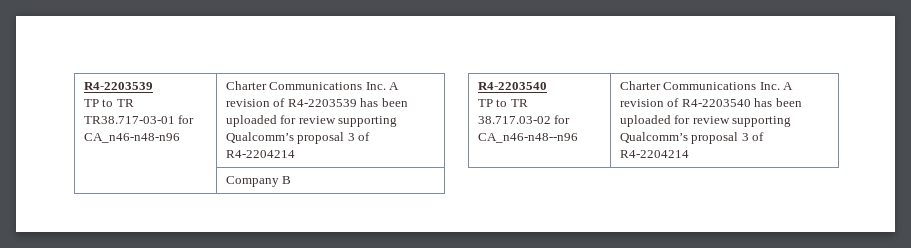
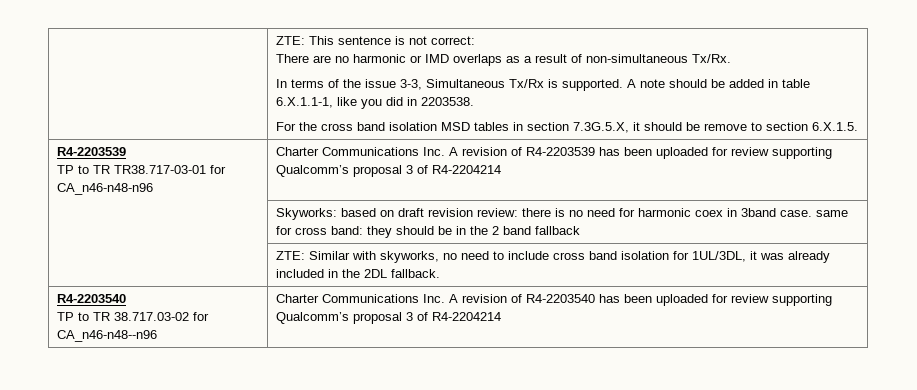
+ ZTE: This sentence is not correct:
+ There are no harmonic or IMD overlaps as a result of non-simultaneous Tx/Rx.
+ In terms of the issue 3-3, Simultaneous Tx/Rx is supported. A note should be added in table 6.X.1.1-1, like you did in 2203538.
+ For the cross band isolation MSD tables in section 7.3G.5.X, it should be remove to section 6.X.1.5.
- | Company B
+ | Skyworks: based on draft revision review: there is no need for harmonic coex in 3band case. same for cross band: they should be in the 2 band fallback
+ | ZTE: Similar with skyworks, no need to include cross band isolation for 1UL/3DL, it was already included in the 2DL fallback.

